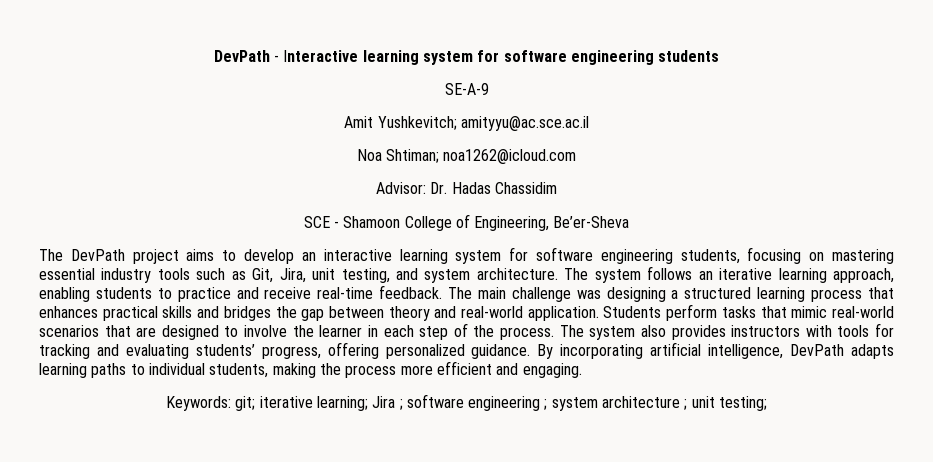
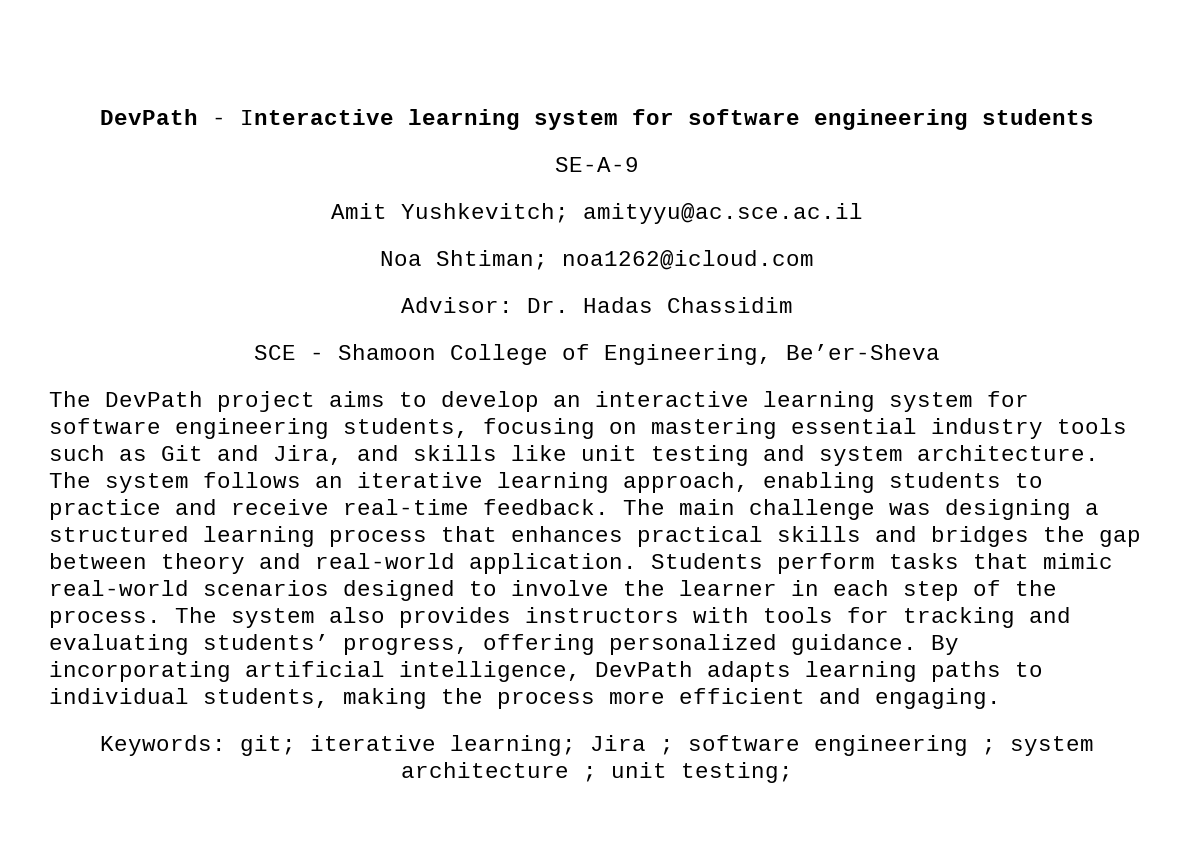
- The DevPath project aims to develop an interactive learning system for software engineering students, focusing on mastering essential industry tools such as Git, Jira, unit testing, and system architecture.
+ The DevPath project aims to develop an interactive learning system for software engineering students, focusing on mastering essential industry tools such as Git and Jira, and skills like unit testing and system architecture.
- Students perform tasks that mimic real-world scenarios that are designed to involve the learner in each step of the process.
+ Students perform tasks that mimic real-world scenarios designed to involve the learner in each step of the process.

